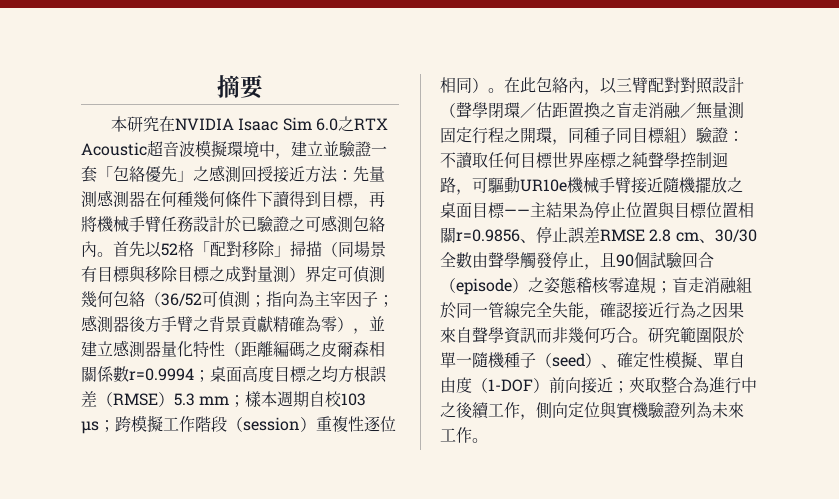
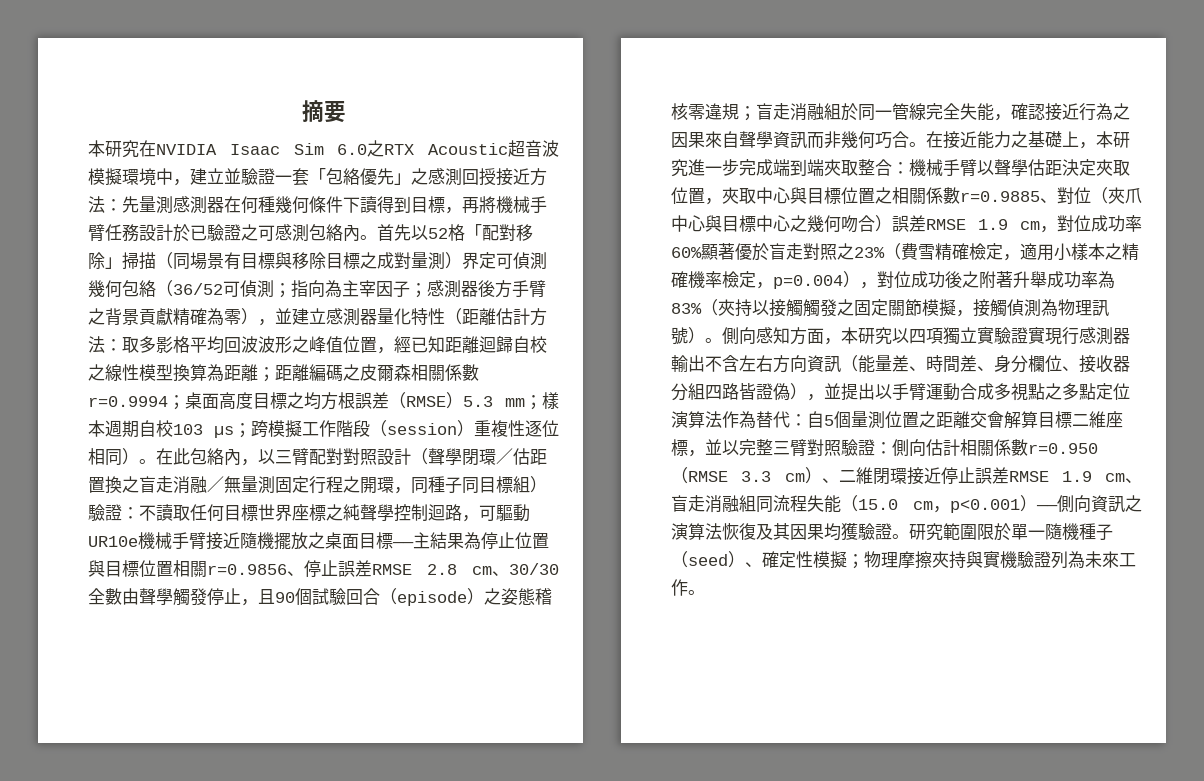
- 感測器後方手臂之背景貢獻精確為零），並建立感測器量化特性（距離編碼之皮爾森相關係數r=0.9994；
+ 感測器後方手臂之背景貢獻精確為零），並建立感測器量化特性（距離估計方法：取多影格平均回波波形之峰值位置，經已知距離迴歸自校之線性模型換算為距離；距離編碼之皮爾森相關係數r=0.9994；
+ 在接近能力之基礎上，本研究進一步完成端到端夾取整合：機械手臂以聲學估距決定夾取位置，夾取中心與目標位置之相關係數r=0.9885、對位（夾爪中心與目標中心之幾何吻合）誤差RMSE 1.9 cm，對位成功率60%顯著優於盲走對照之23%（費雪精確檢定，適用小樣本之精確機率檢定，p=0.004），對位成功後之附著升舉成功率為83%（夾持以接觸觸發之固定關節模擬，接觸偵測為物理訊號）。側向感知方面，本研究以四項獨立實驗證實現行感測器輸出不含左右方向資訊（能量差、時間差、身分欄位、接收器分組四路皆證偽），並提出以手臂運動合成多視點之多點定位演算法作為替代：自5個量測位置之距離交會解算目標二維座標，並以完整三臂對照驗證：側向估計相關係數r=0.950（RMSE 3.3 cm）、二維閉環接近停止誤差RMSE 1.9 cm、盲走消融組同流程失能（15.0 cm，p<0.001）——側向資訊之演算法恢復及其因果均獲驗證。
- 研究範圍限於單一隨機種子（seed）、確定性模擬、單自由度（1-DOF）前向接近；夾取整合為進行中之後續工作，側向定位與實機驗證列為未來工作。
+ 研究範圍限於單一隨機種子（seed）、確定性模擬；物理摩擦夾持與實機驗證列為未來工作。

